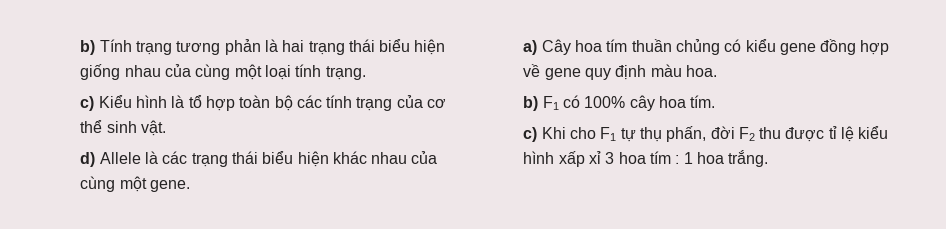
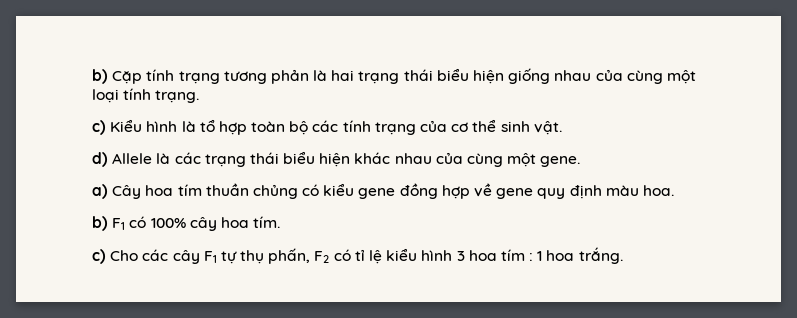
- b) Tính trạng tương phản là hai trạng thái biểu hiện giống nhau của cùng một loại tính trạng.
+ b) Cặp tính trạng tương phản là hai trạng thái biểu hiện giống nhau của cùng một loại tính trạng.
- c) Khi cho F1 tự thụ phấn, đời F2 thu được tỉ lệ kiểu hình xấp xỉ 3 hoa tím : 1 hoa trắng.
+ c) Cho các cây F1 tự thụ phấn, F2 có tỉ lệ kiểu hình 3 hoa tím : 1 hoa trắng.

